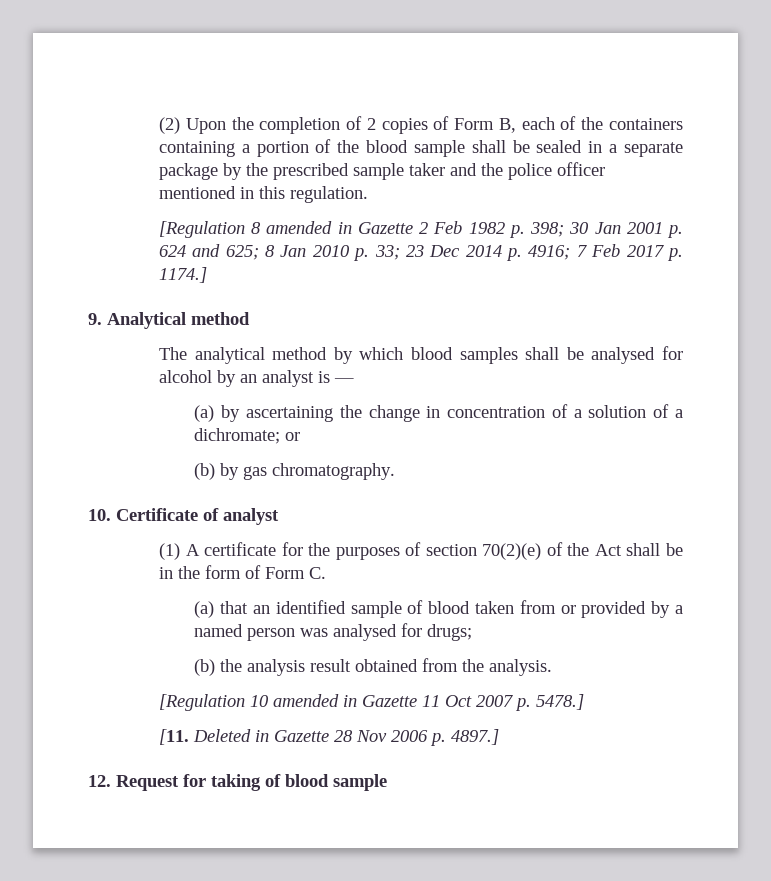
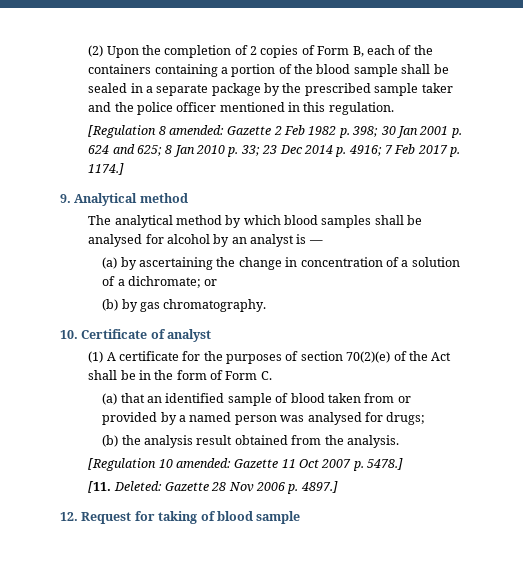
- [Regulation 8 amended in Gazette 2 Feb 1982 p. 398; 30 Jan 2001 p. 624 and 625; 8 Jan 2010 p. 33; 23 Dec 2014 p. 4916; 7 Feb 2017 p. 1174.]
+ [Regulation 8 amended: Gazette 2 Feb 1982 p. 398; 30 Jan 2001 p. 624 and 625; 8 Jan 2010 p. 33; 23 Dec 2014 p. 4916; 7 Feb 2017 p. 1174.]
- [Regulation 10 amended in Gazette 11 Oct 2007 p. 5478.]
+ [Regulation 10 amended: Gazette 11 Oct 2007 p. 5478.]
- [11. Deleted in Gazette 28 Nov 2006 p. 4897.]
+ [11. Deleted: Gazette 28 Nov 2006 p. 4897.]

